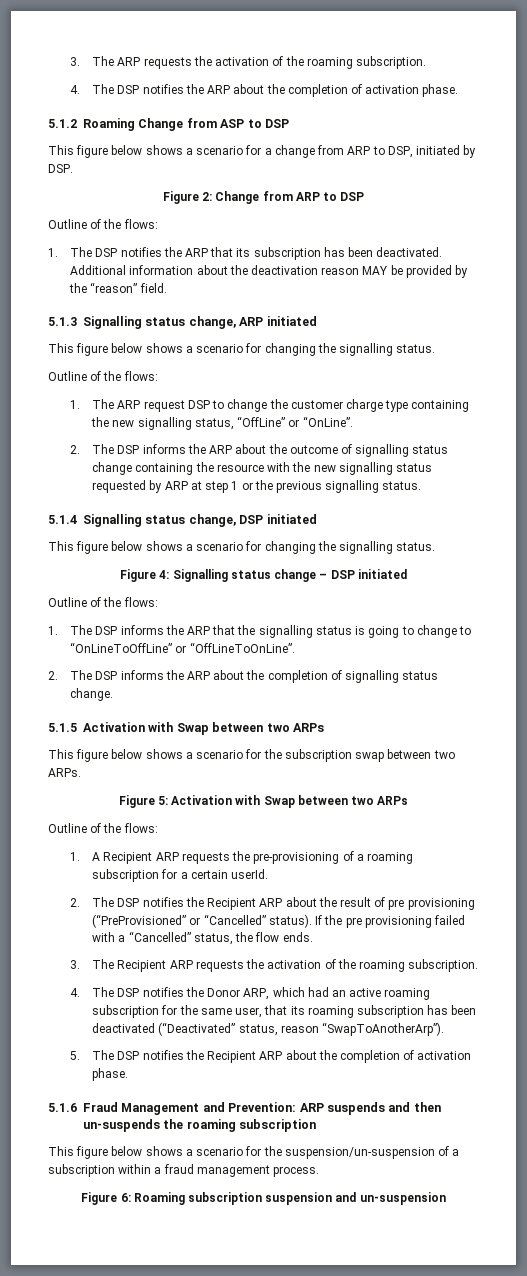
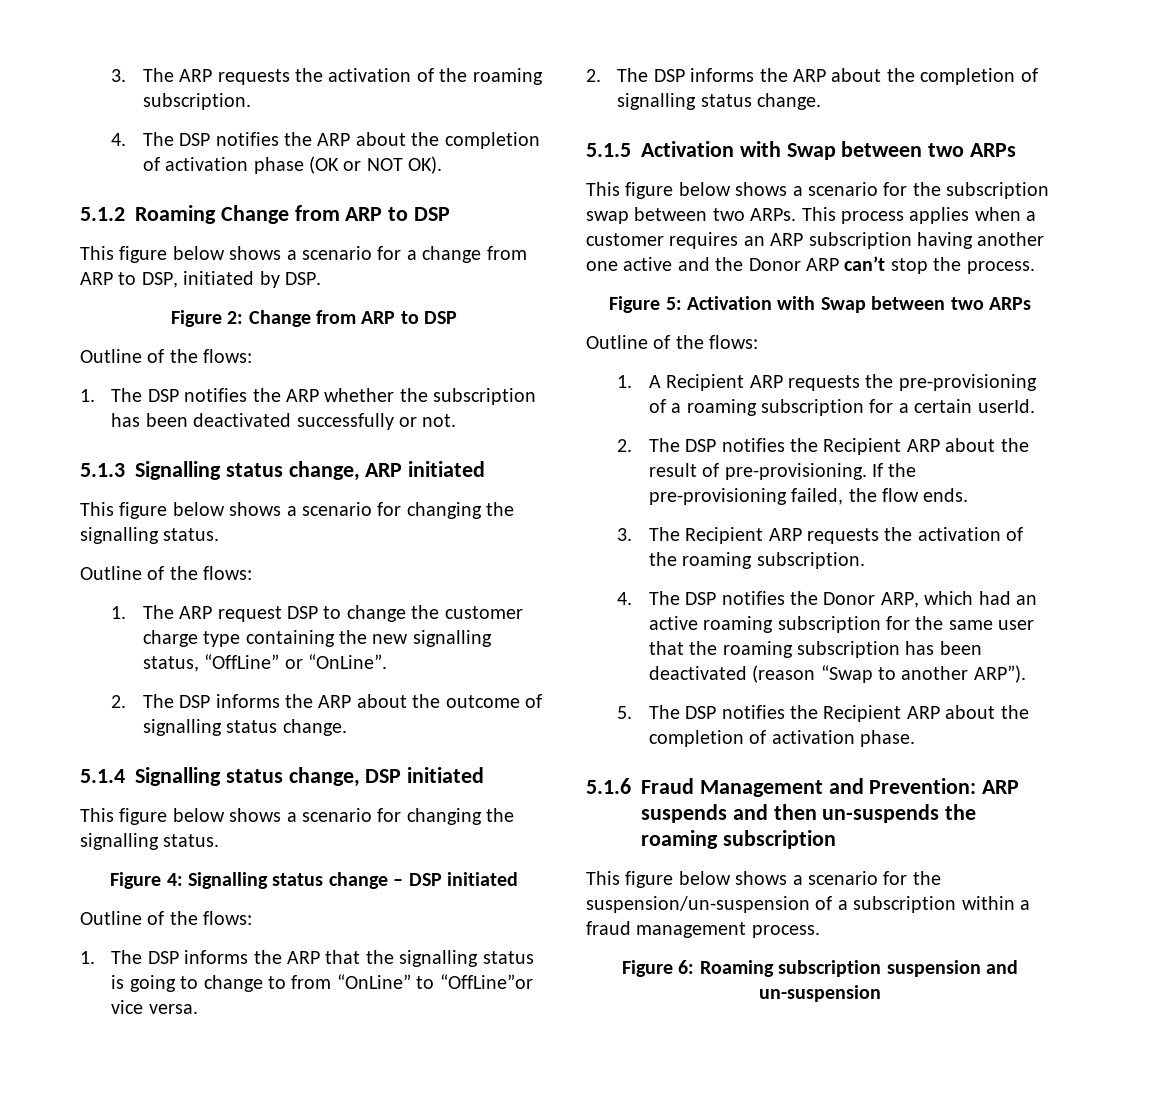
- 4. The DSP notifies the ARP about the completion of activation phase.
+ 4. The DSP notifies the ARP about the completion of activation phase (OK or NOT OK).
- 5.1.2 Roaming Change from ASP to DSP
+ 5.1.2 Roaming Change from ARP to DSP
- 1. The DSP notifies the ARP that its subscription has been deactivated. Additional information about the deactivation reason MAY be provided by the “reason” field.
+ 1. The DSP notifies the ARP whether the subscription has been deactivated successfully or not.
- 2. The DSP informs the ARP about the outcome of signalling status change containing the resource with the new signalling status requested by ARP at step 1 or the previous signalling status.
+ 2. The DSP informs the ARP about the outcome of signalling status change.
- 1. The DSP informs the ARP that the signalling status is going to change to “OnLineToOffLine” or “OffLineToOnLine”.
+ 1. The DSP informs the ARP that the signalling status is going to change to from “OnLine” to “OffLine”or vice versa.
+ This process applies when a customer requires an ARP subscription having another one active and the Donor ARP can’t stop the process.
- 2. The DSP notifies the Recipient ARP about the result of pre provisioning (“PreProvisioned” or “Cancelled” status). If the pre provisioning failed with a “Cancelled” status, the flow ends.
+ 2. The DSP notifies the Recipient ARP about the result of pre-provisioning. If the pre-provisioning failed, the flow ends.
- 4. The DSP notifies the Donor ARP, which had an active roaming subscription for the same user, that its roaming subscription has been deactivated (“Deactivated” status, reason “SwapToAnotherArp”).
+ 4. The DSP notifies the Donor ARP, which had an active roaming subscription for the same user that the roaming subscription has been deactivated (reason “Swap to another ARP”).

